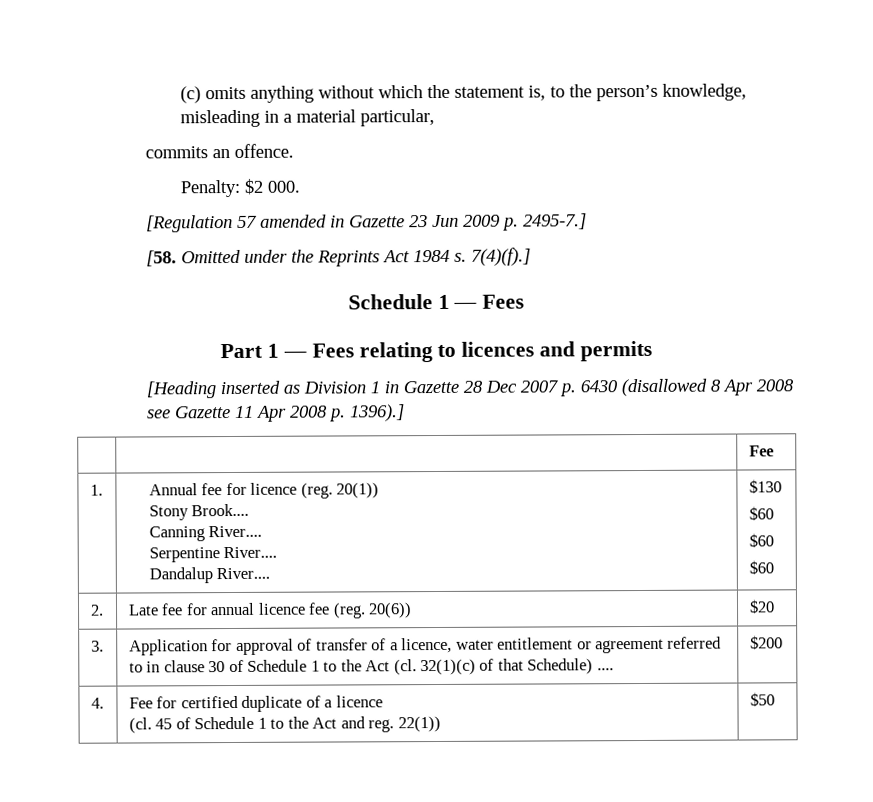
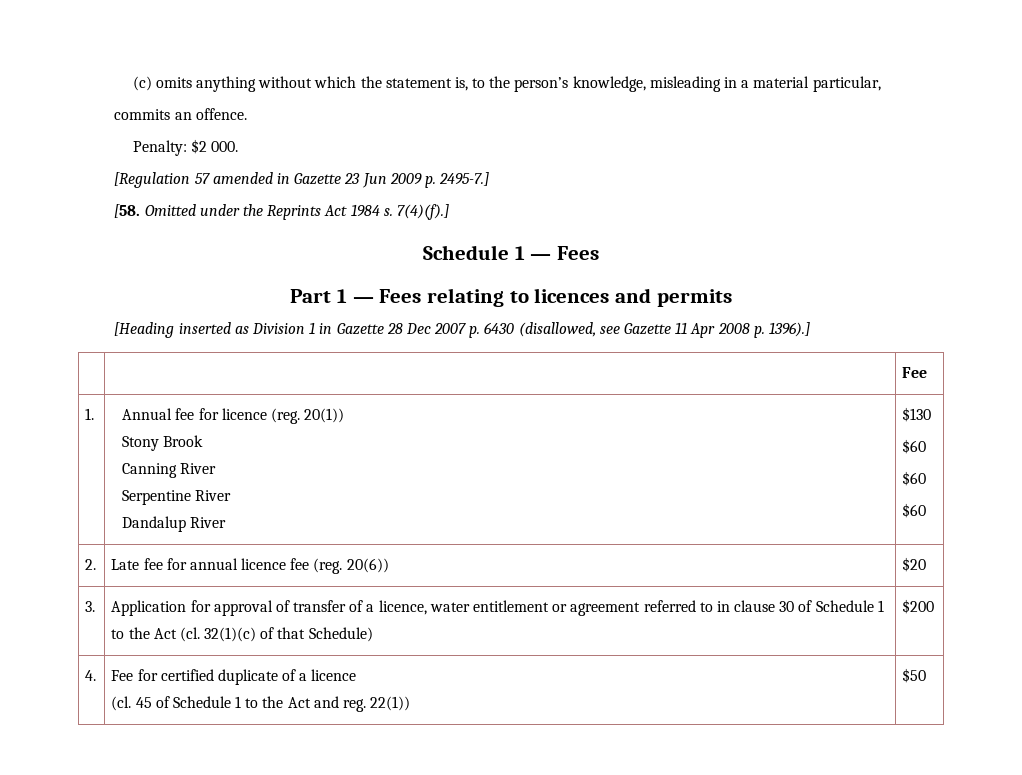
- [Heading inserted as Division 1 in Gazette 28 Dec 2007 p. 6430 (disallowed 8 Apr 2008 see Gazette 11 Apr 2008 p. 1396).]
+ [Heading inserted as Division 1 in Gazette 28 Dec 2007 p. 6430 (disallowed, see Gazette 11 Apr 2008 p. 1396).]
  1. | Annual fee for licence (reg. 20(1))
- Stony Brook....
- Canning River....
- Serpentine River....
- Dandalup River.... | $130
+ Stony Brook
+ Canning River
+ Serpentine River
+ Dandalup River | $130
- 3. | Application for approval of transfer of a licence, water entitlement or agreement referred to in clause 30 of Schedule 1 to the Act (cl. 32(1)(c) of that Schedule) .... | $200
+ 3. | Application for approval of transfer of a licence, water entitlement or agreement referred to in clause 30 of Schedule 1 to the Act (cl. 32(1)(c) of that Schedule) | $200

